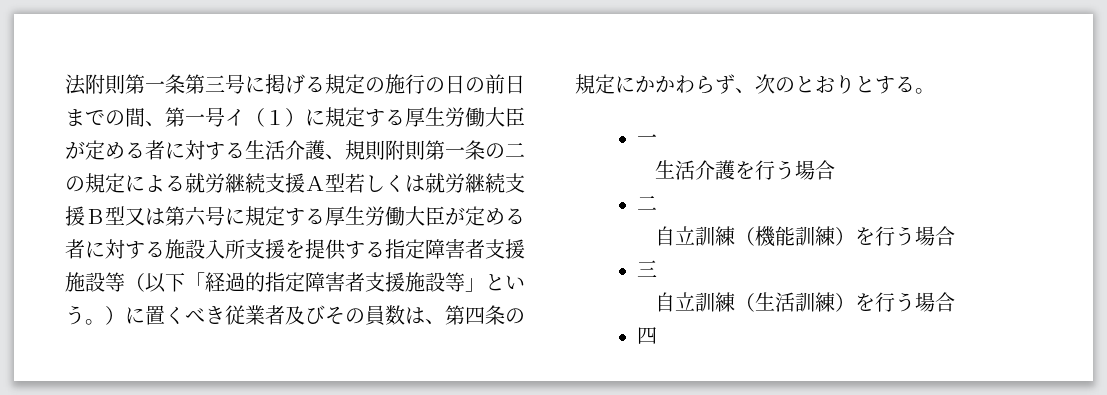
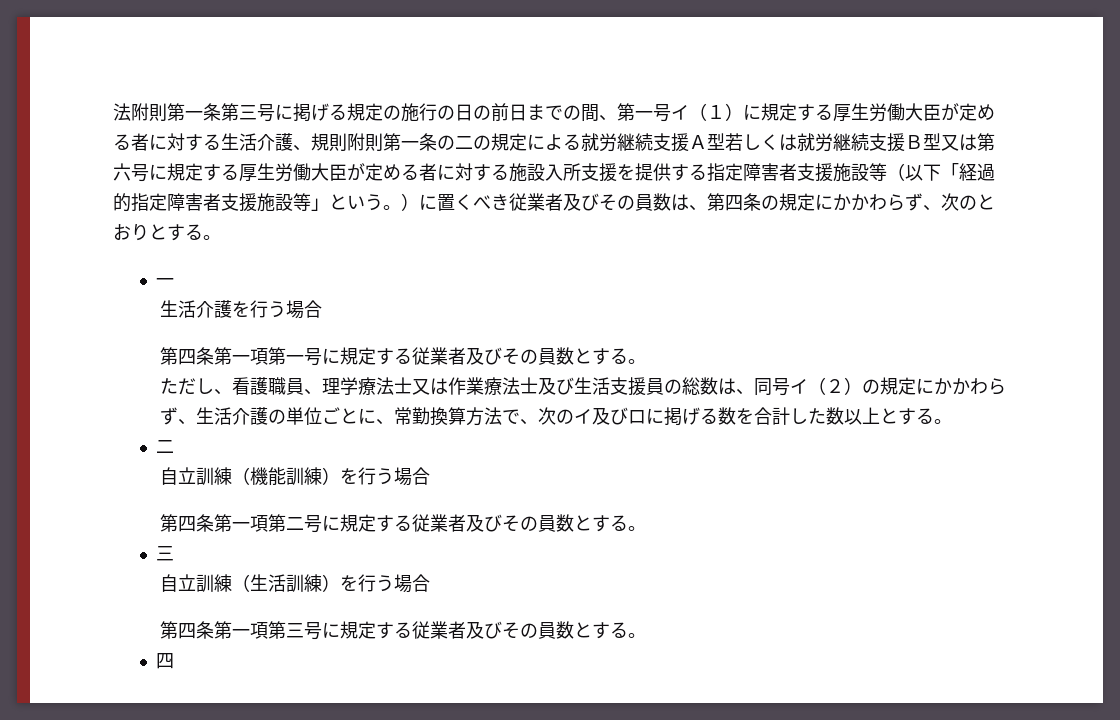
+ 第四条第一項第一号に規定する従業者及びその員数とする。
+ ただし、看護職員、理学療法士又は作業療法士及び生活支援員の総数は、同号イ（２）の規定にかかわらず、生活介護の単位ごとに、常勤換算方法で、次のイ及びロに掲げる数を合計した数以上とする。
+ 第四条第一項第二号に規定する従業者及びその員数とする。
+ 第四条第一項第三号に規定する従業者及びその員数とする。

